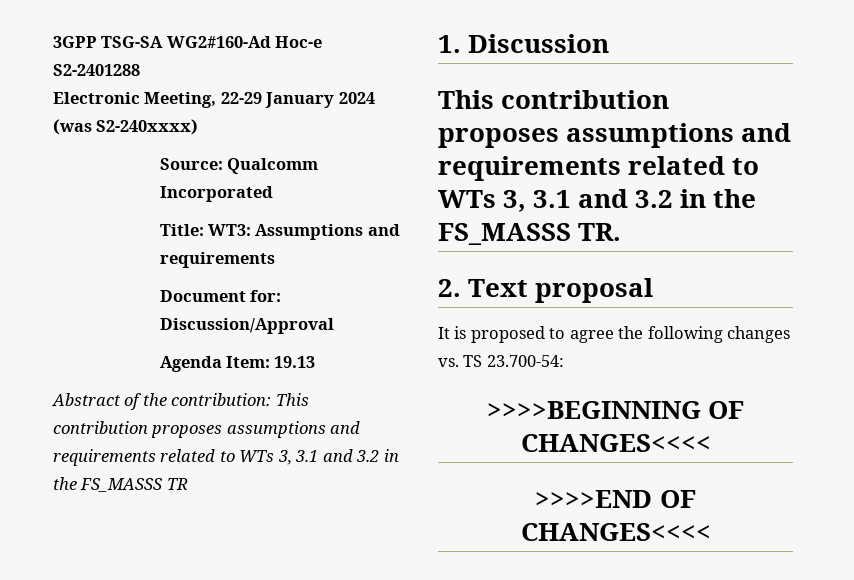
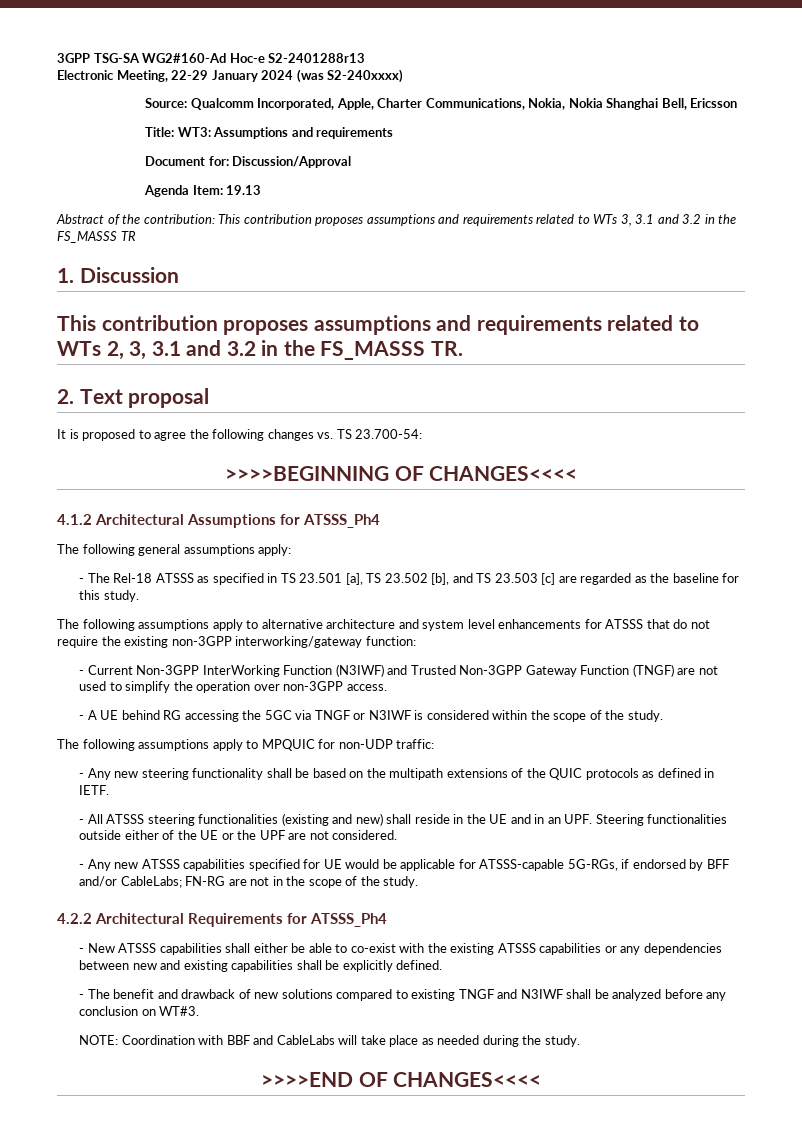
- 3GPP TSG-SA WG2#160-Ad Hoc-e S2-2401288
+ 3GPP TSG-SA WG2#160-Ad Hoc-e S2-2401288r13
- Source: Qualcomm Incorporated
+ Source: Qualcomm Incorporated, Apple, Charter Communications, Nokia, Nokia Shanghai Bell, Ericsson
- This contribution proposes assumptions and requirements related to WTs 3, 3.1 and 3.2 in the FS_MASSS TR.
+ This contribution proposes assumptions and requirements related to WTs 2, 3, 3.1 and 3.2 in the FS_MASSS TR.
+ 4.1.2 Architectural Assumptions for ATSSS_Ph4
+ The following general assumptions apply:
+ - The Rel-18 ATSSS as specified in TS 23.501 [a], TS 23.502 [b], and TS 23.503 [c] are regarded as the baseline for this study.
+ The following assumptions apply to alternative architecture and system level enhancements for ATSSS that do not require the existing non-3GPP interworking/gateway function:
+ - Current Non-3GPP InterWorking Function (N3IWF) and Trusted Non-3GPP Gateway Function (TNGF) are not used to simplify the operation over non-3GPP access.
+ - A UE behind RG accessing the 5GC via TNGF or N3IWF is considered within the scope of the study.
+ The following assumptions apply to MPQUIC for non-UDP traffic:
+ - Any new steering functionality shall be based on the multipath extensions of the QUIC protocols as defined in IETF.
+ - All ATSSS steering functionalities (existing and new) shall reside in the UE and in an UPF. Steering functionalities outside either of the UE or the UPF are not considered.
+ - Any new ATSSS capabilities specified for UE would be applicable for ATSSS-capable 5G-RGs, if endorsed by BFF and/or CableLabs; FN-RG are not in the scope of the study.
+ 4.2.2 Architectural Requirements for ATSSS_Ph4
+ - New ATSSS capabilities shall either be able to co-exist with the existing ATSSS capabilities or any dependencies between new and existing capabilities shall be explicitly defined.
+ - The benefit and drawback of new solutions compared to existing TNGF and N3IWF shall be analyzed before any conclusion on WT#3.
+ NOTE: Coordination with BBF and CableLabs will take place as needed during the study.

